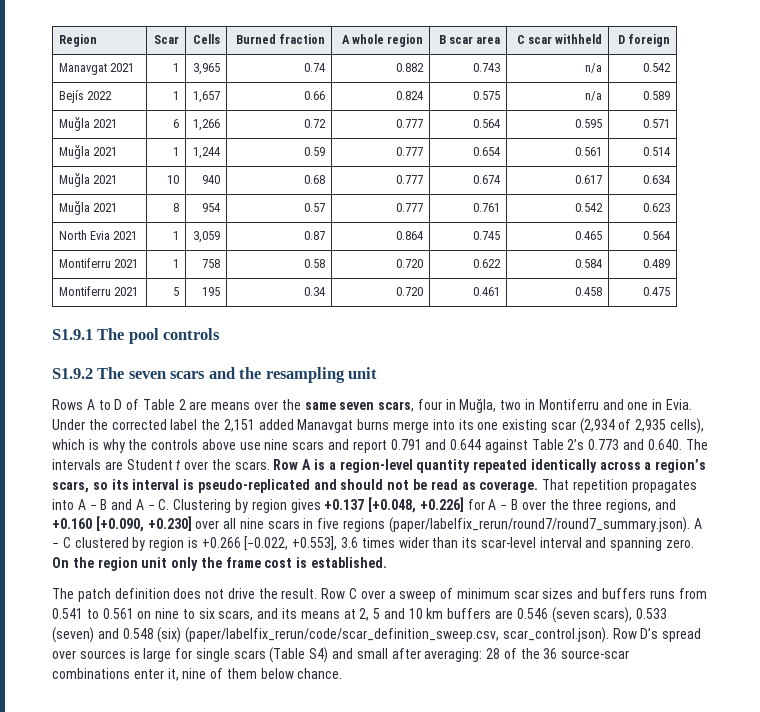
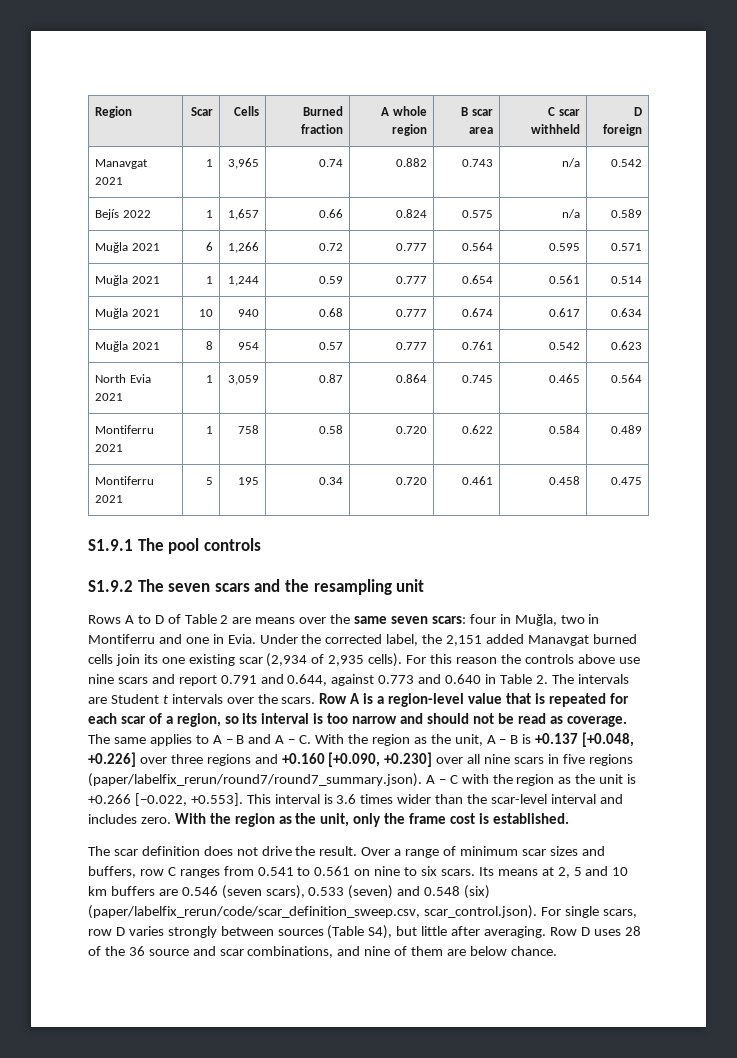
- Rows A to D of Table 2 are means over the same seven scars, four in Muğla, two in Montiferru and one in Evia.
+ Rows A to D of Table 2 are means over the same seven scars: four in Muğla, two in Montiferru and one in Evia.
- Under the corrected label the 2,151 added Manavgat burns merge into its one existing scar (2,934 of 2,935 cells), which is why the controls above use nine scars and report 0.791 and 0.644 against Table 2’s 0.773 and 0.640. The intervals are Student t over the scars.
+ Under the corrected label, the 2,151 added Manavgat burned cells join its one existing scar (2,934 of 2,935 cells). For this reason the controls above use nine scars and report 0.791 and 0.644, against 0.773 and 0.640 in Table 2. The intervals are Student t intervals over the scars.
- Row A is a region-level quantity repeated identically across a region’s scars, so its interval is pseudo-replicated and should not be read as coverage.
+ Row A is a region-level value that is repeated for each scar of a region, so its interval is too narrow and should not be read as coverage.
- That repetition propagates into A − B and A − C. Clustering by region gives +0.137 [+0.048, +0.226] for A − B over the three regions, and +0.160 [+0.090, +0.230] over all nine scars in five regions (paper/labelfix_rerun/round7/round7_summary.json). A − C clustered by region is +0.266 [−0.022, +0.553], 3.6 times wider than its scar-level interval and spanning zero. On the region unit only the frame cost is established.
+ The same applies to A − B and A − C. With the region as the unit, A − B is +0.137 [+0.048, +0.226] over three regions and +0.160 [+0.090, +0.230] over all nine scars in five regions (paper/labelfix_rerun/round7/round7_summary.json). A − C with the region as the unit is +0.266 [−0.022, +0.553]. This interval is 3.6 times wider than the scar-level interval and includes zero. With the region as the unit, only the frame cost is established.
- The patch definition does not drive the result.
+ The scar definition does not drive the result.
- Row C over a sweep of minimum scar sizes and buffers runs from 0.541 to 0.561 on nine to six scars, and its means at 2, 5 and 10 km buffers are 0.546 (seven scars), 0.533 (seven) and 0.548 (six) (paper/labelfix_rerun/code/scar_definition_sweep.csv, scar_control.json). Row D’s spread over sources is large for single scars (Table S4) and small after averaging: 28 of the 36 source-scar combinations enter it, nine of them below chance.
+ Over a range of minimum scar sizes and buffers, row C ranges from 0.541 to 0.561 on nine to six scars. Its means at 2, 5 and 10 km buffers are 0.546 (seven scars), 0.533 (seven) and 0.548 (six) (paper/labelfix_rerun/code/scar_definition_sweep.csv, scar_control.json). For single scars, row D varies strongly between sources (Table S4), but little after averaging. Row D uses 28 of the 36 source and scar combinations, and nine of them are below chance.

